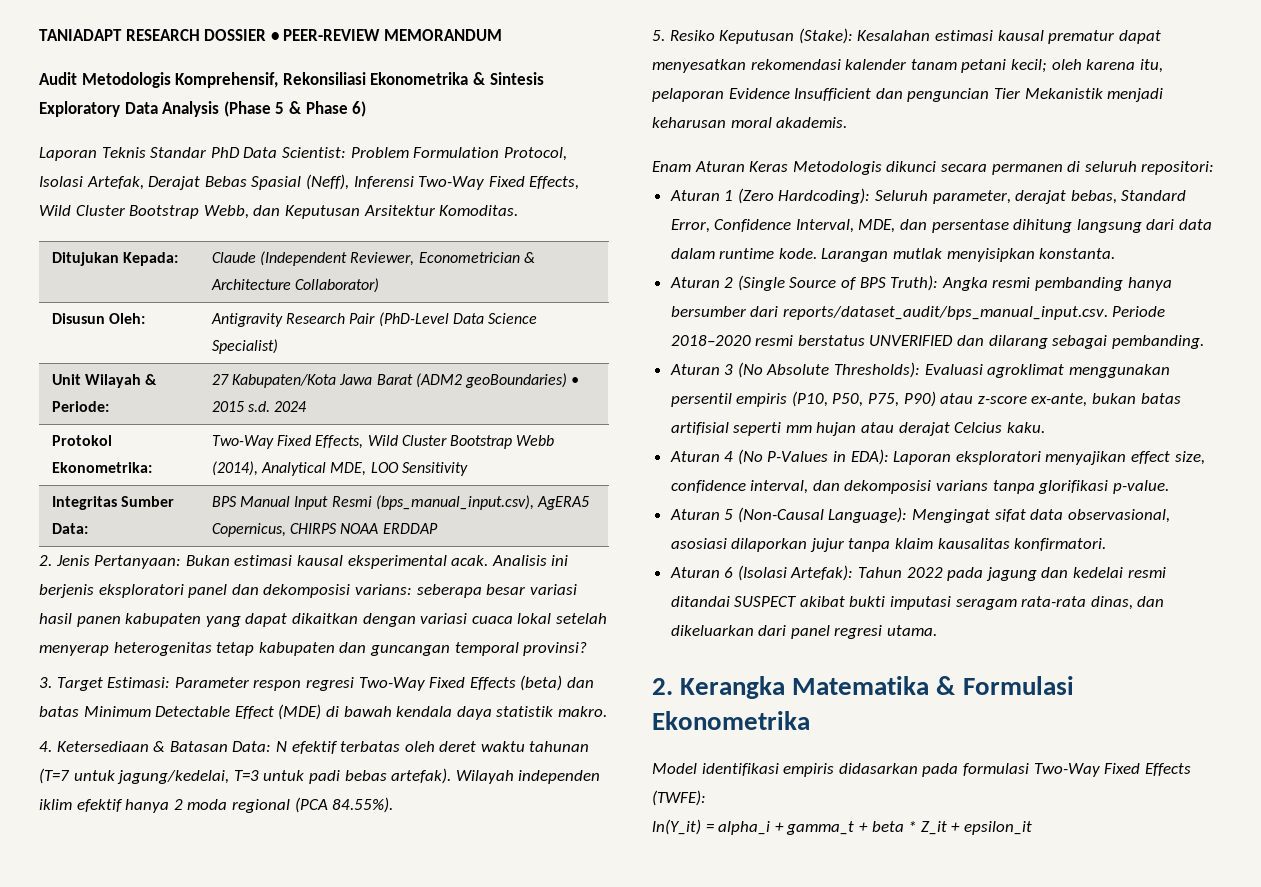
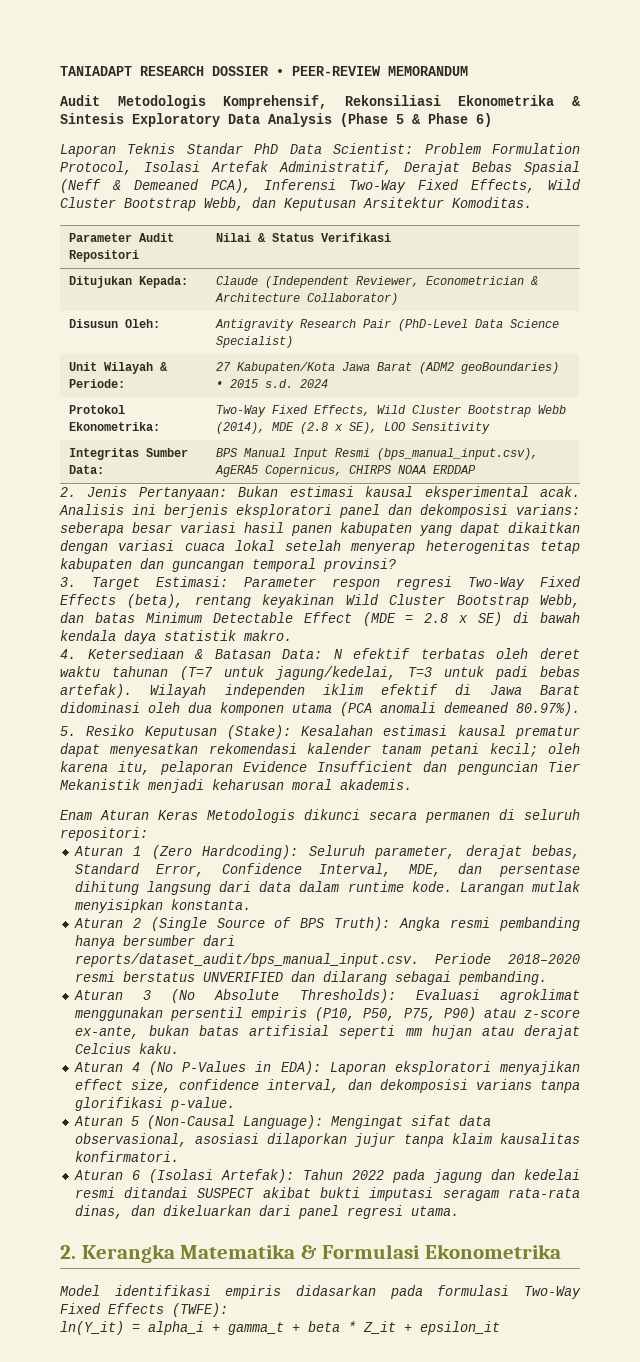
- Laporan Teknis Standar PhD Data Scientist: Problem Formulation Protocol, Isolasi Artefak, Derajat Bebas Spasial (Neff), Inferensi Two-Way Fixed Effects, Wild Cluster Bootstrap Webb, dan Keputusan Arsitektur Komoditas.
+ Laporan Teknis Standar PhD Data Scientist: Problem Formulation Protocol, Isolasi Artefak Administratif, Derajat Bebas Spasial (Neff & Demeaned PCA), Inferensi Two-Way Fixed Effects, Wild Cluster Bootstrap Webb, dan Keputusan Arsitektur Komoditas.
+ Parameter Audit Repositori | Nilai & Status Verifikasi
- Protokol Ekonometrika: | Two-Way Fixed Effects, Wild Cluster Bootstrap Webb (2014), Analytical MDE, LOO Sensitivity
+ Protokol Ekonometrika: | Two-Way Fixed Effects, Wild Cluster Bootstrap Webb (2014), MDE (2.8 x SE), LOO Sensitivity
- 3. Target Estimasi: Parameter respon regresi Two-Way Fixed Effects (beta) dan batas Minimum Detectable Effect (MDE) di bawah kendala daya statistik makro.
+ 3. Target Estimasi: Parameter respon regresi Two-Way Fixed Effects (beta), rentang keyakinan Wild Cluster Bootstrap Webb, dan batas Minimum Detectable Effect (MDE = 2.8 x SE) di bawah kendala daya statistik makro.
- Wilayah independen iklim efektif hanya 2 moda regional (PCA 84.55%).
+ Wilayah independen iklim efektif di Jawa Barat didominasi oleh dua komponen utama (PCA anomali demeaned 80.97%).

